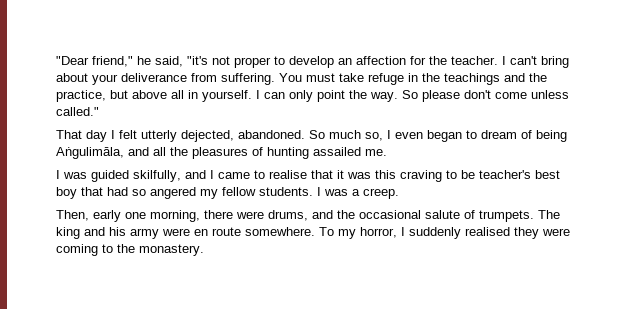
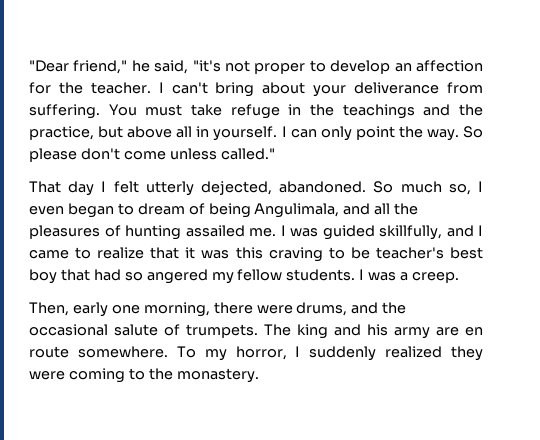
- So much so, I even began to dream of being Aṅgulimāla, and all the pleasures of hunting assailed me.
- I was guided skilfully, and I came to realise that it was this craving to be teacher's best boy that had so angered my fellow students.
+ So much so, I even began to dream of being Angulimala, and all the pleasures of hunting assailed me. I was guided skillfully, and I came to realize that it was this craving to be teacher's best boy that had so angered my fellow students.
- The king and his army were en route somewhere.
+ The king and his army are en route somewhere.
- To my horror, I suddenly realised they were coming to the monastery.
+ To my horror, I suddenly realized they were coming to the monastery.

